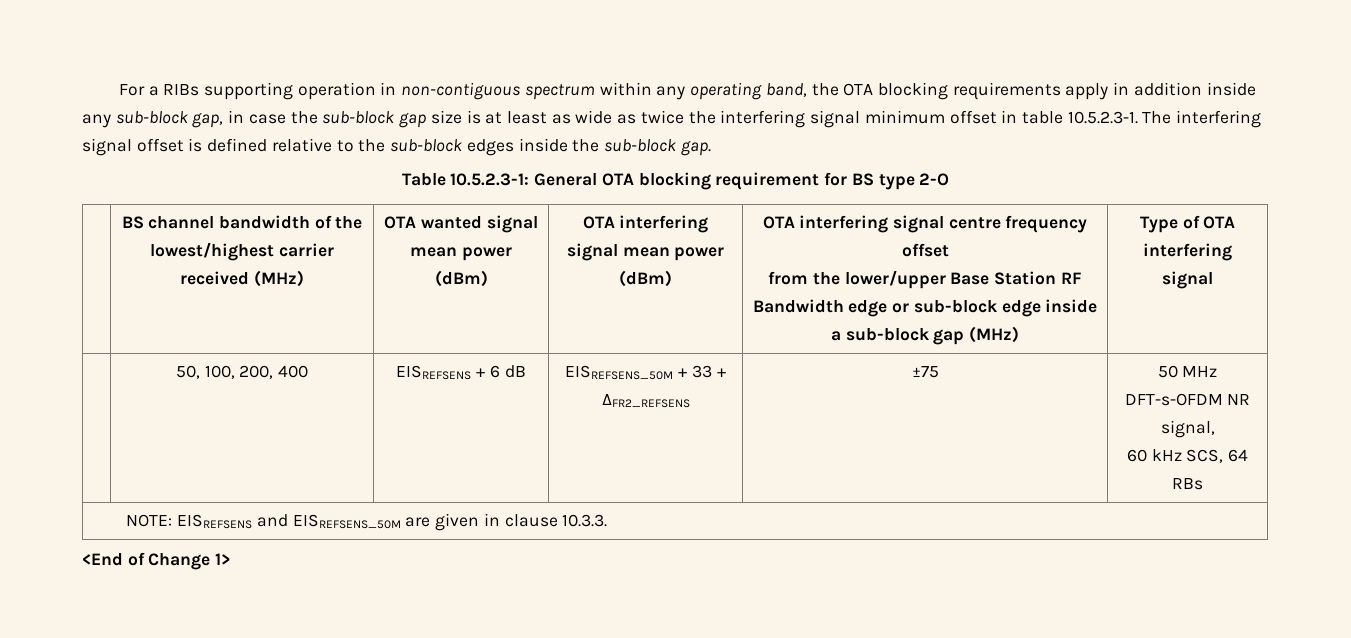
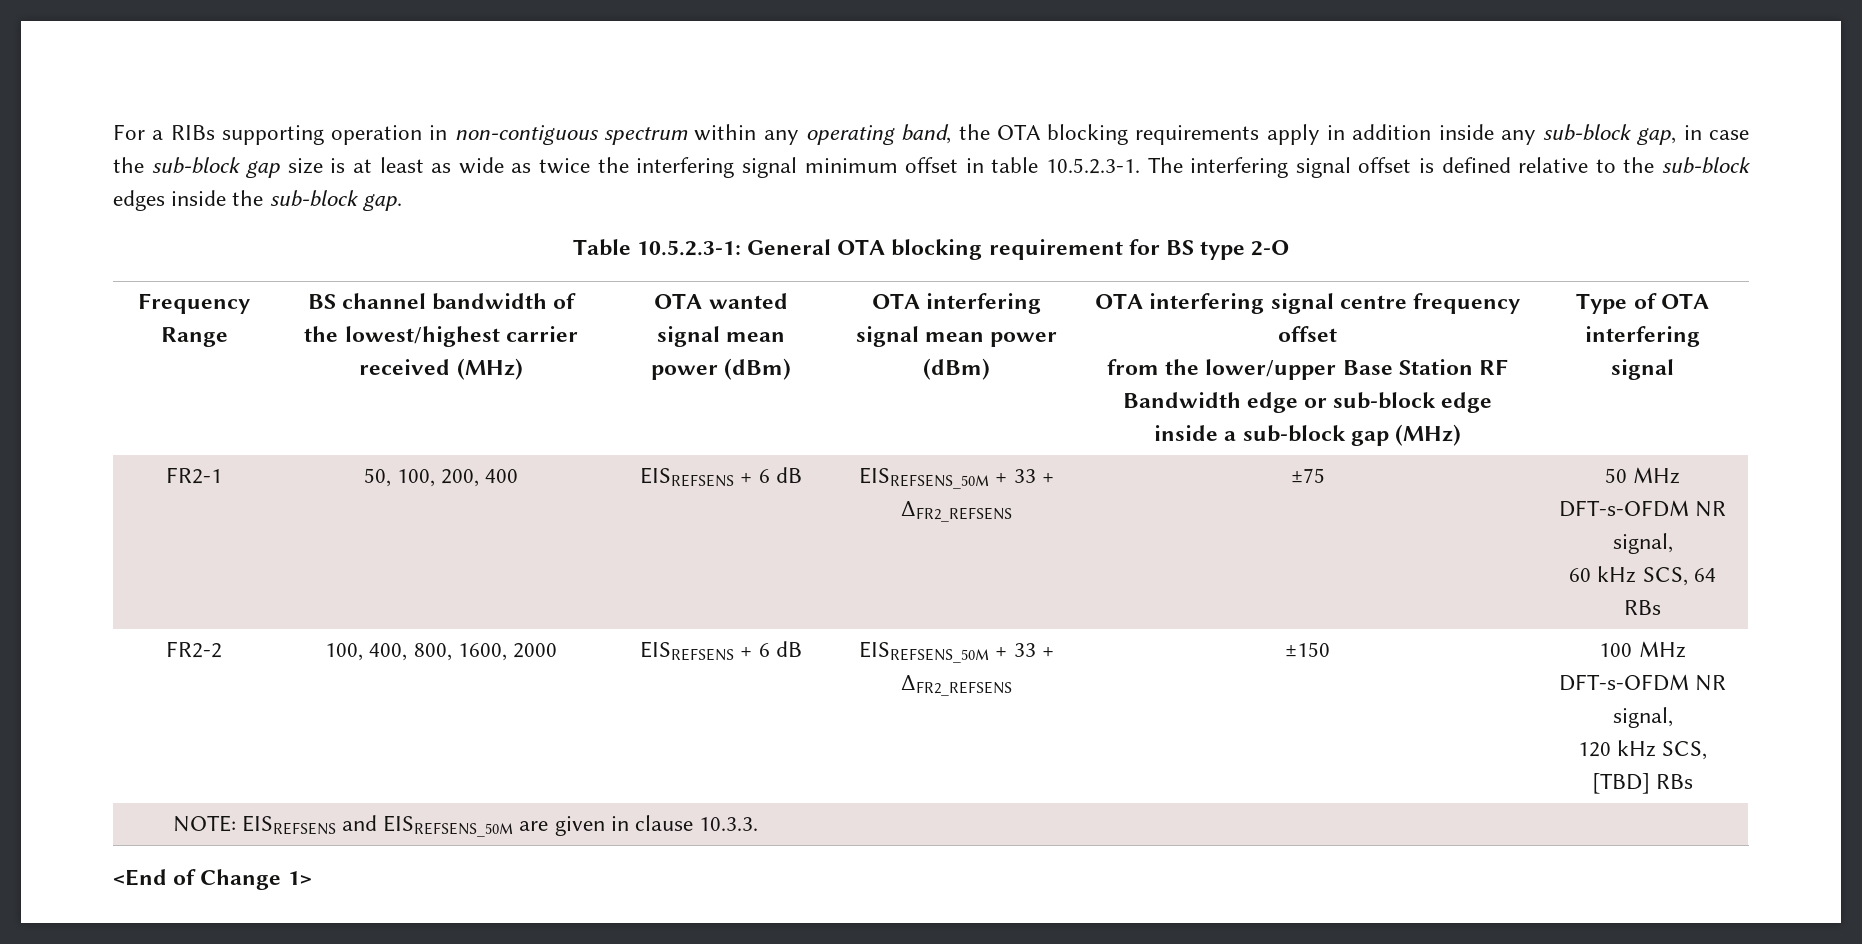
+ Frequency Range
- | 50, 100, 200, 400 | EISREFSENS + 6 dB | EISREFSENS_50M + 33 + ΔFR2_REFSENS | ±75 | 50 MHz DFT-s-OFDM NR signal,
+ FR2-1 | 50, 100, 200, 400 | EISREFSENS + 6 dB | EISREFSENS_50M + 33 + ΔFR2_REFSENS | ±75 | 50 MHz DFT-s-OFDM NR signal,
+ FR2-2 | 100, 400, 800, 1600, 2000 | EISREFSENS + 6 dB | EISREFSENS_50M + 33 + ΔFR2_REFSENS | ±150 | 100 MHz DFT-s-OFDM NR signal,
+ 120 kHz SCS, [TBD] RBs

